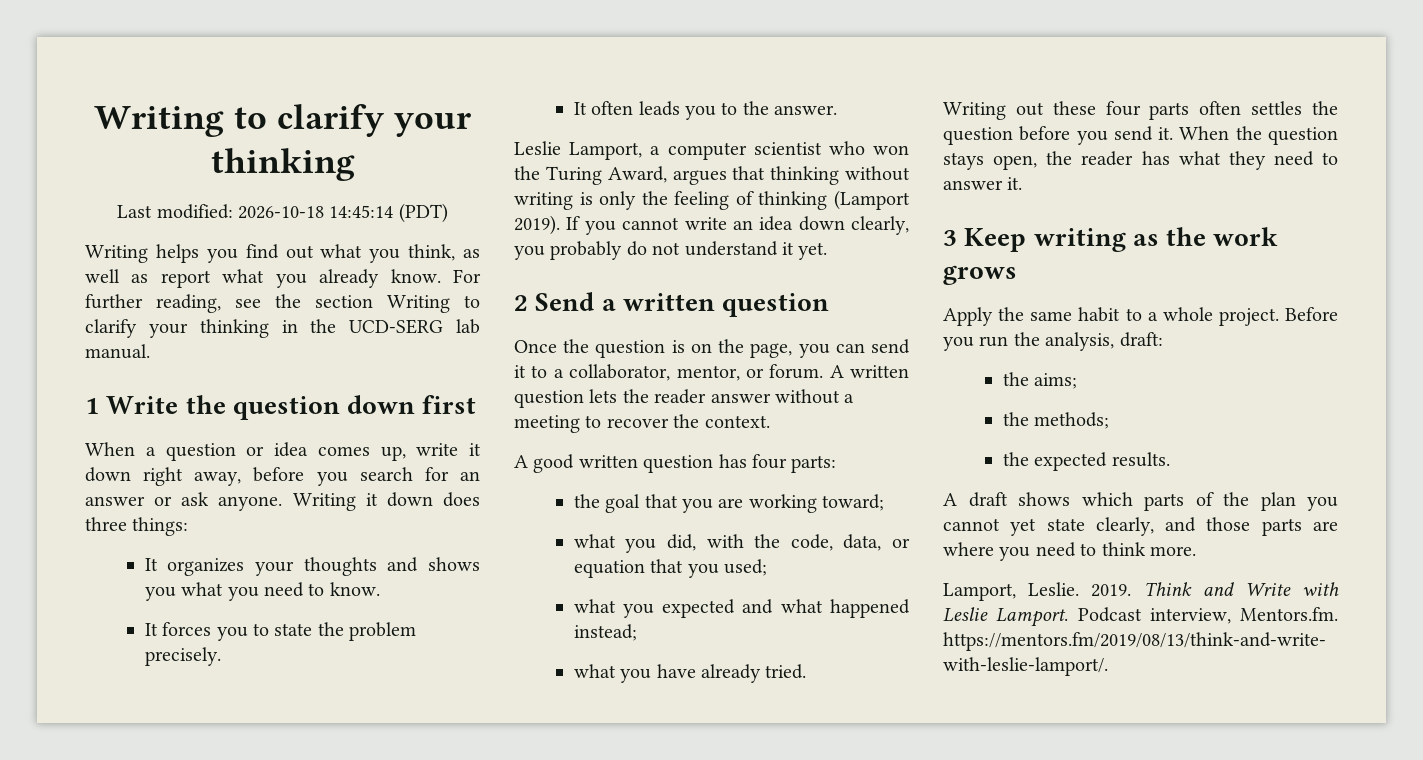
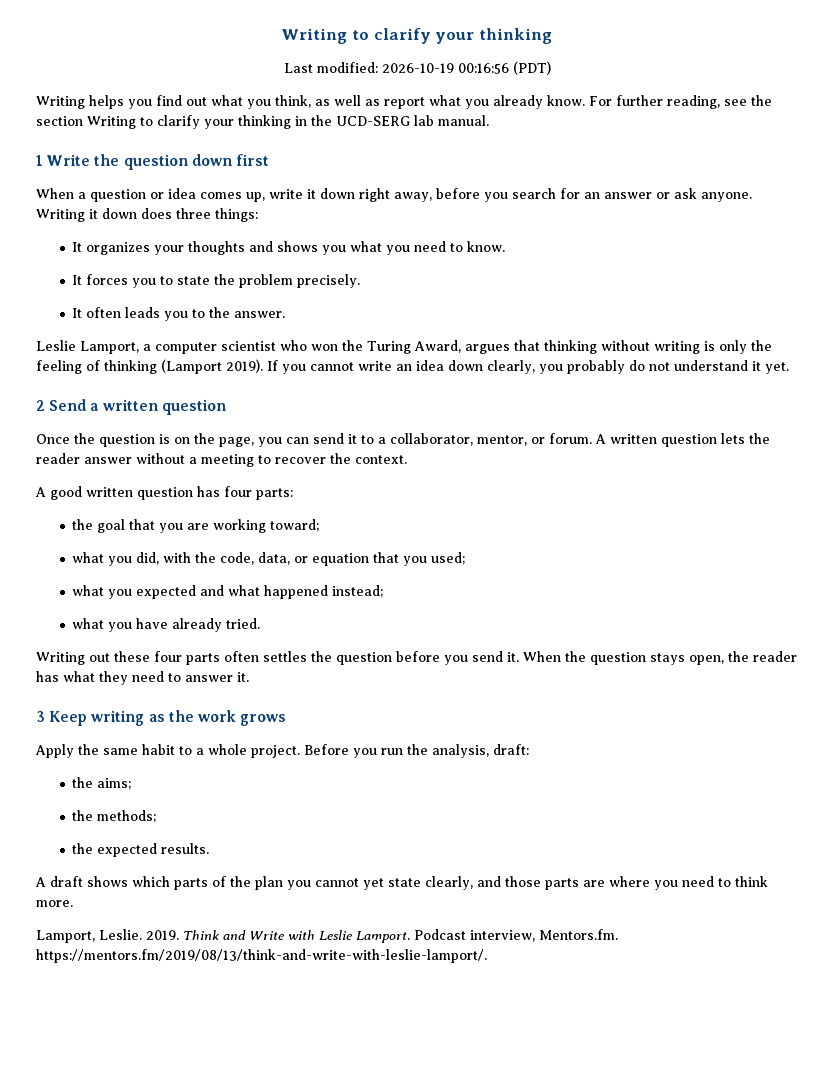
- Last modified: 2026-10-18 14:45:14 (PDT)
+ Last modified: 2026-10-19 00:16:56 (PDT)

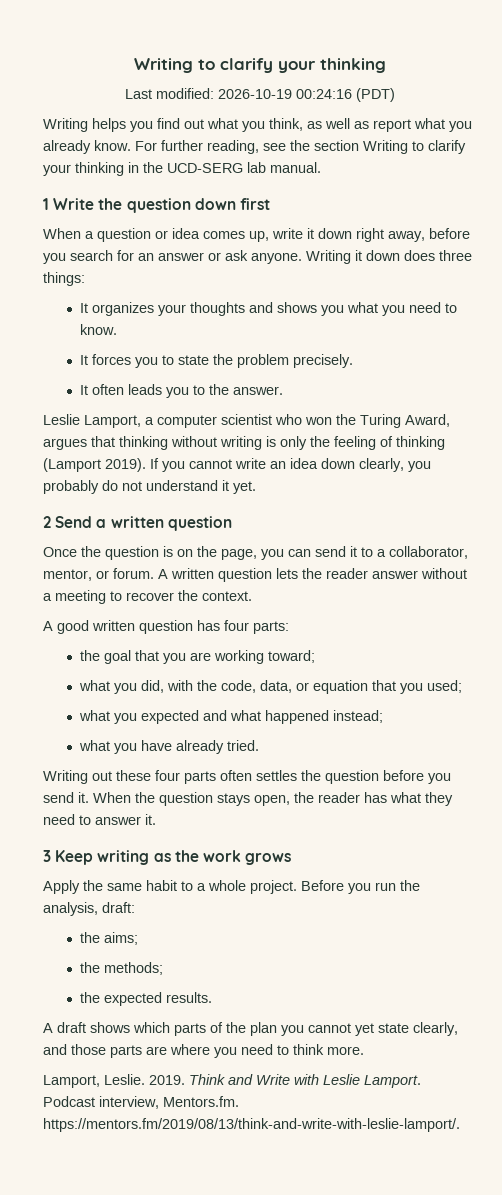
- Last modified: 2026-10-19 00:16:56 (PDT)
+ Last modified: 2026-10-19 00:24:16 (PDT)

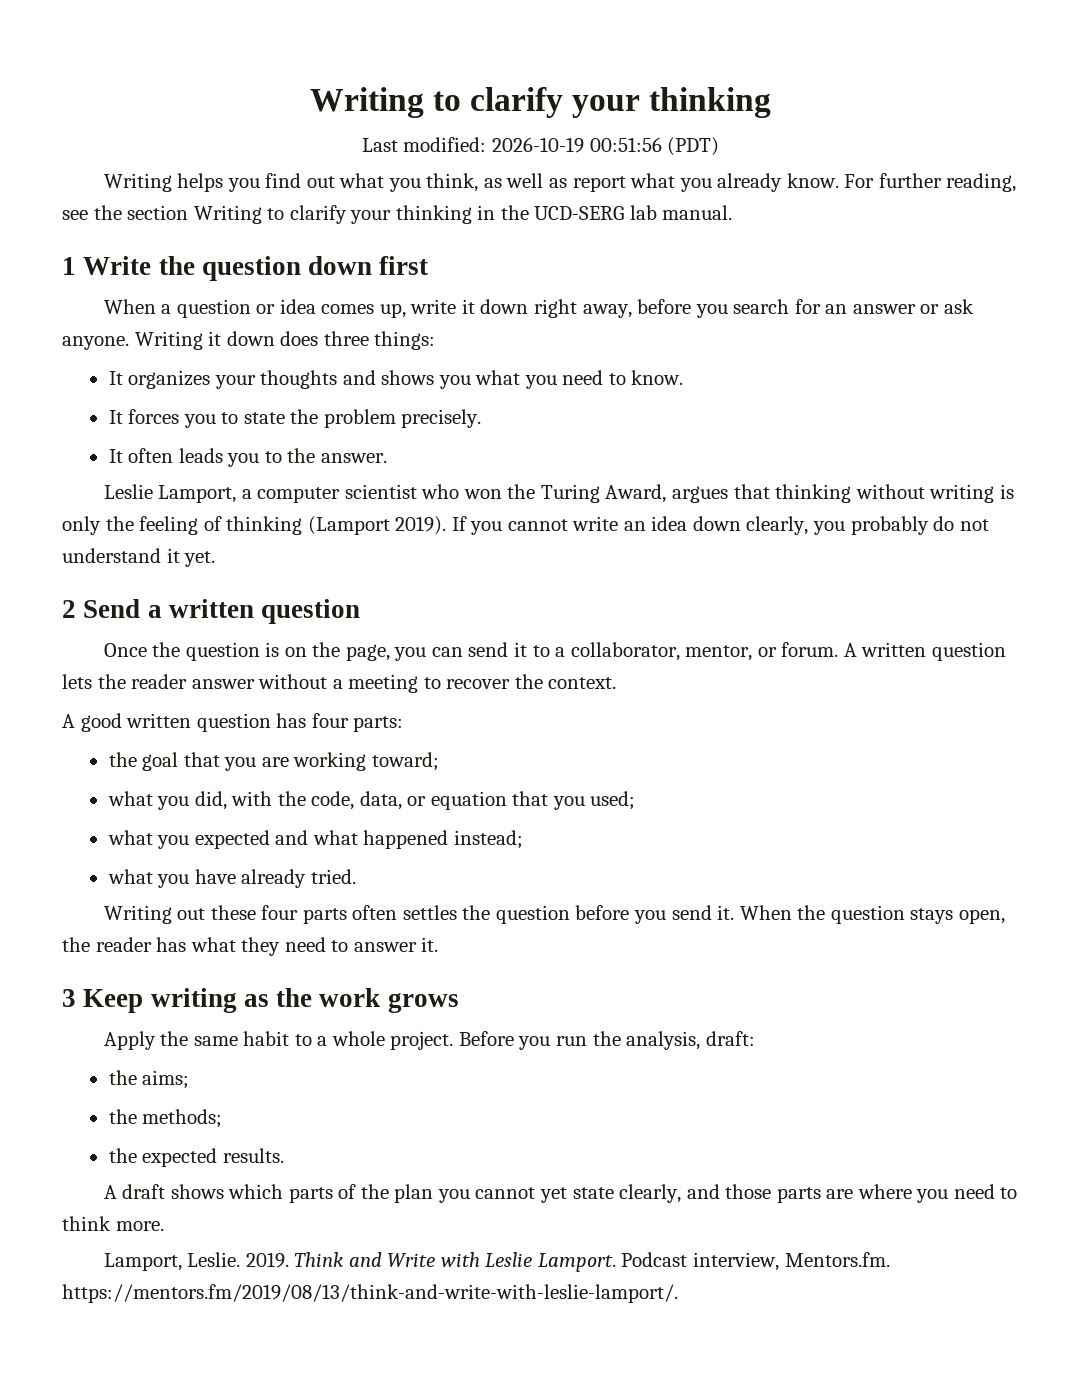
- Last modified: 2026-10-19 00:24:16 (PDT)
+ Last modified: 2026-10-19 00:51:56 (PDT)

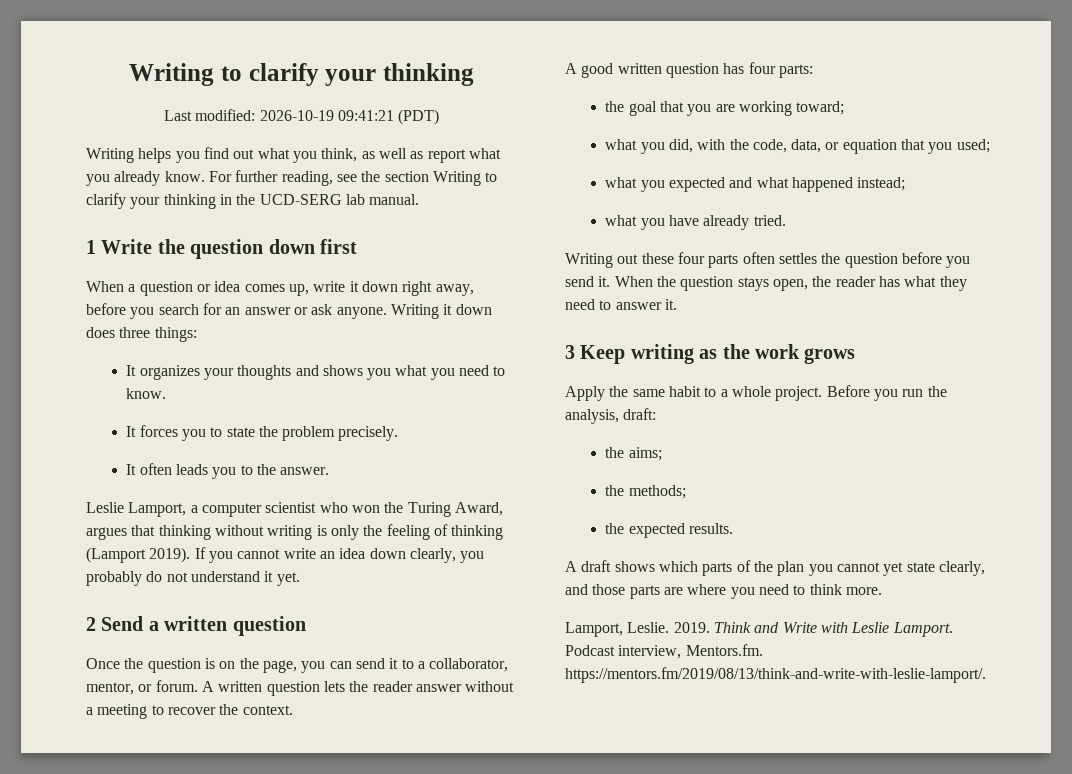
- Last modified: 2026-10-19 00:51:56 (PDT)
+ Last modified: 2026-10-19 09:41:21 (PDT)

